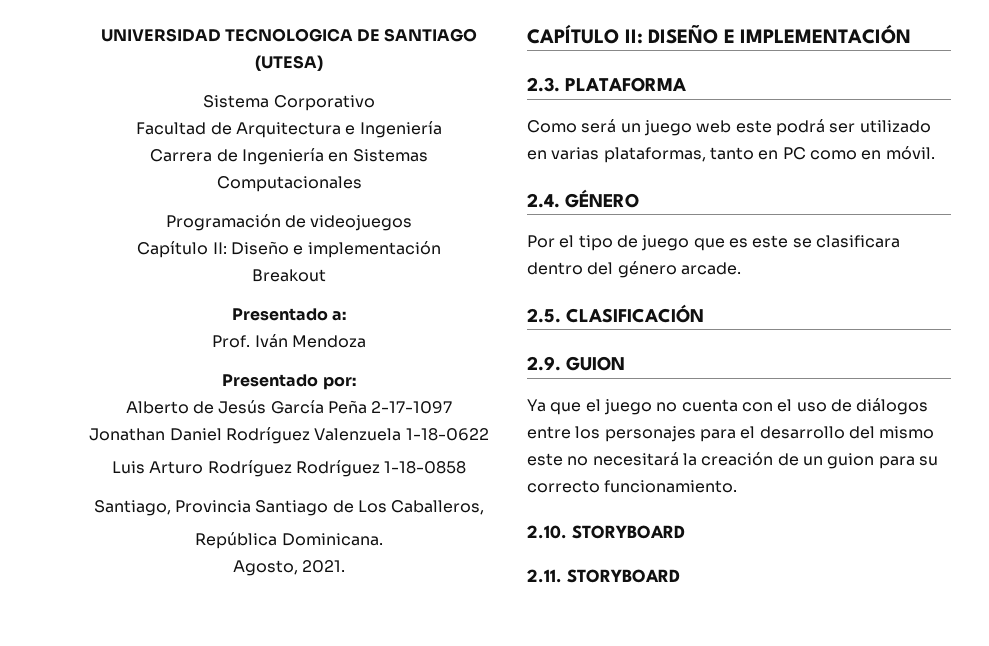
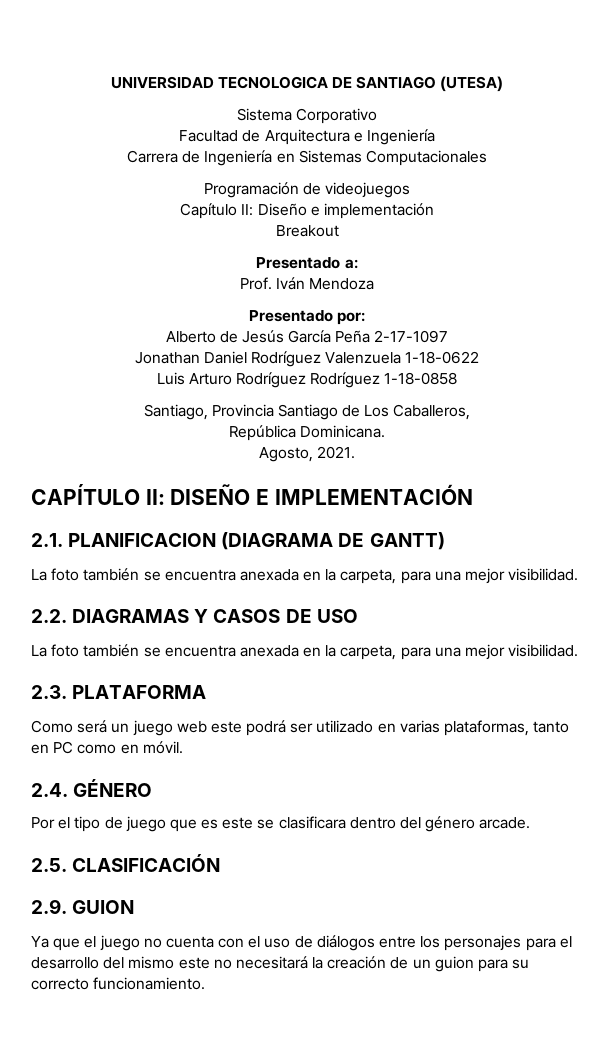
+ 2.1. PLANIFICACION (DIAGRAMA DE GANTT)
+ La foto también se encuentra anexada en la carpeta, para una mejor visibilidad.
+ 2.2. DIAGRAMAS Y CASOS DE USO
+ La foto también se encuentra anexada en la carpeta, para una mejor visibilidad.
- 2.10. STORYBOARD
- 2.11. STORYBOARD

